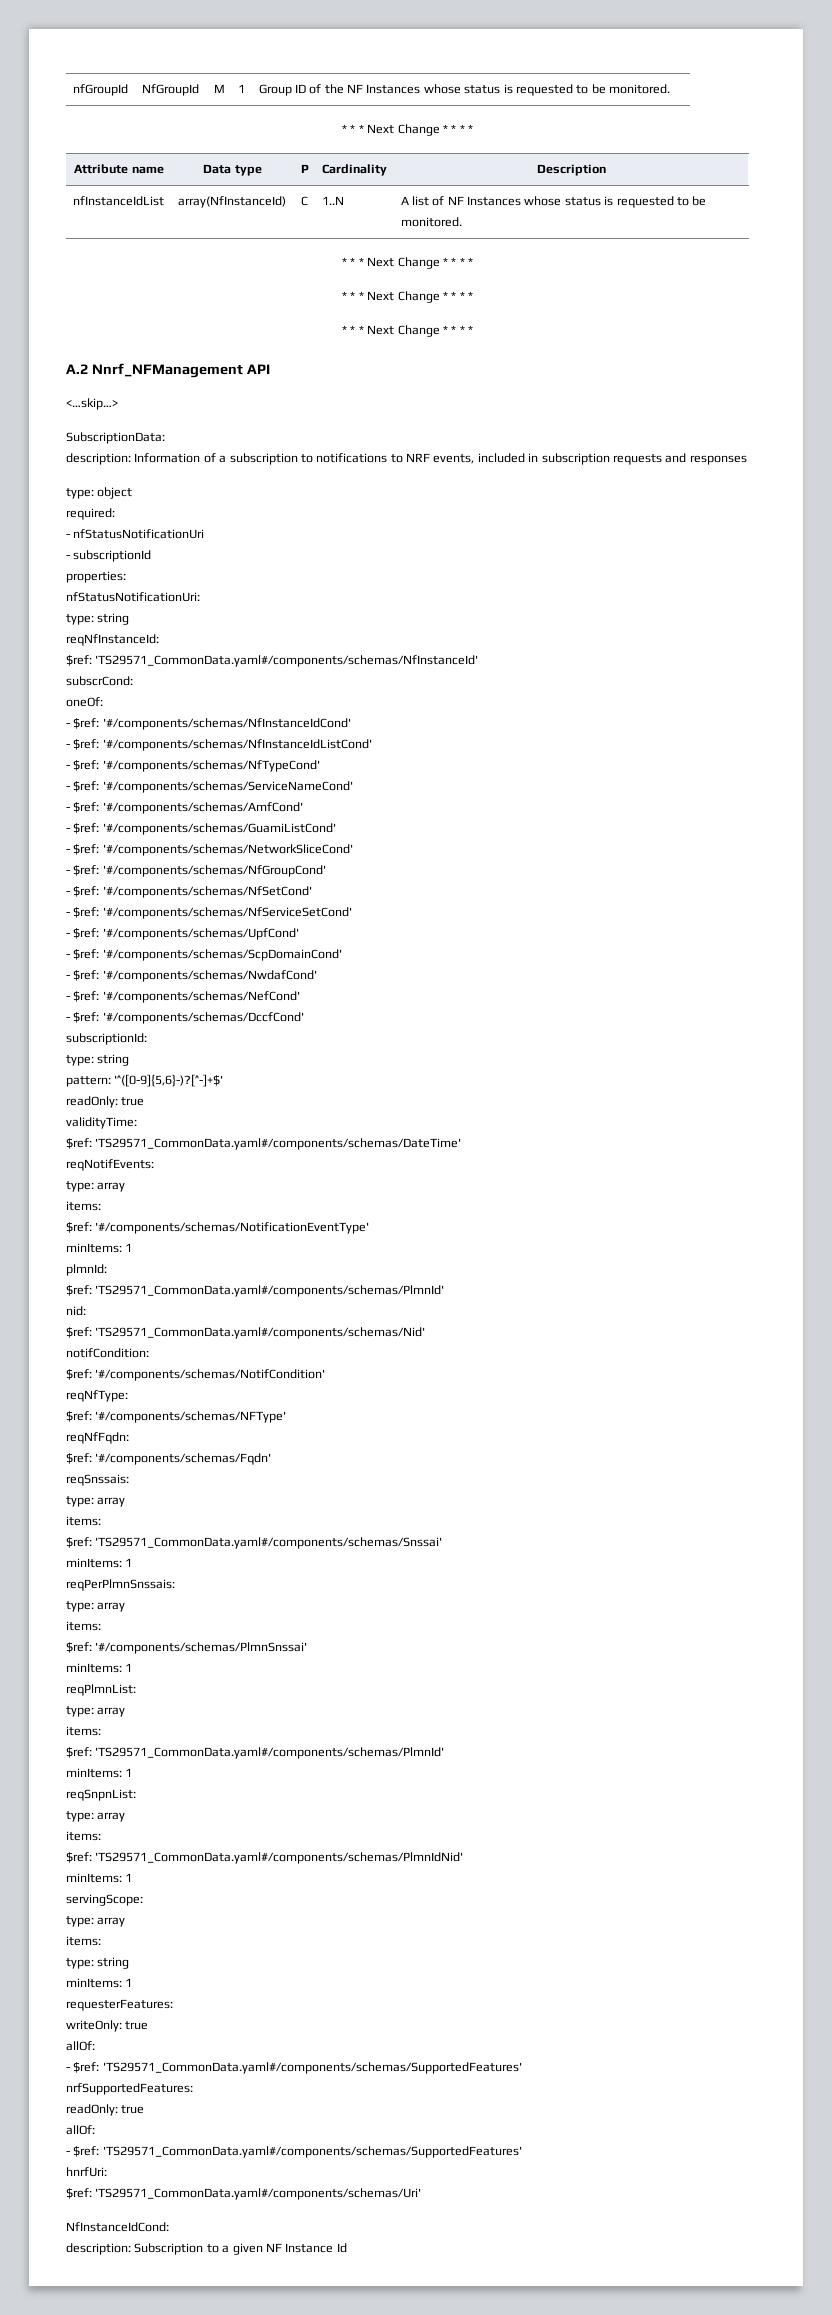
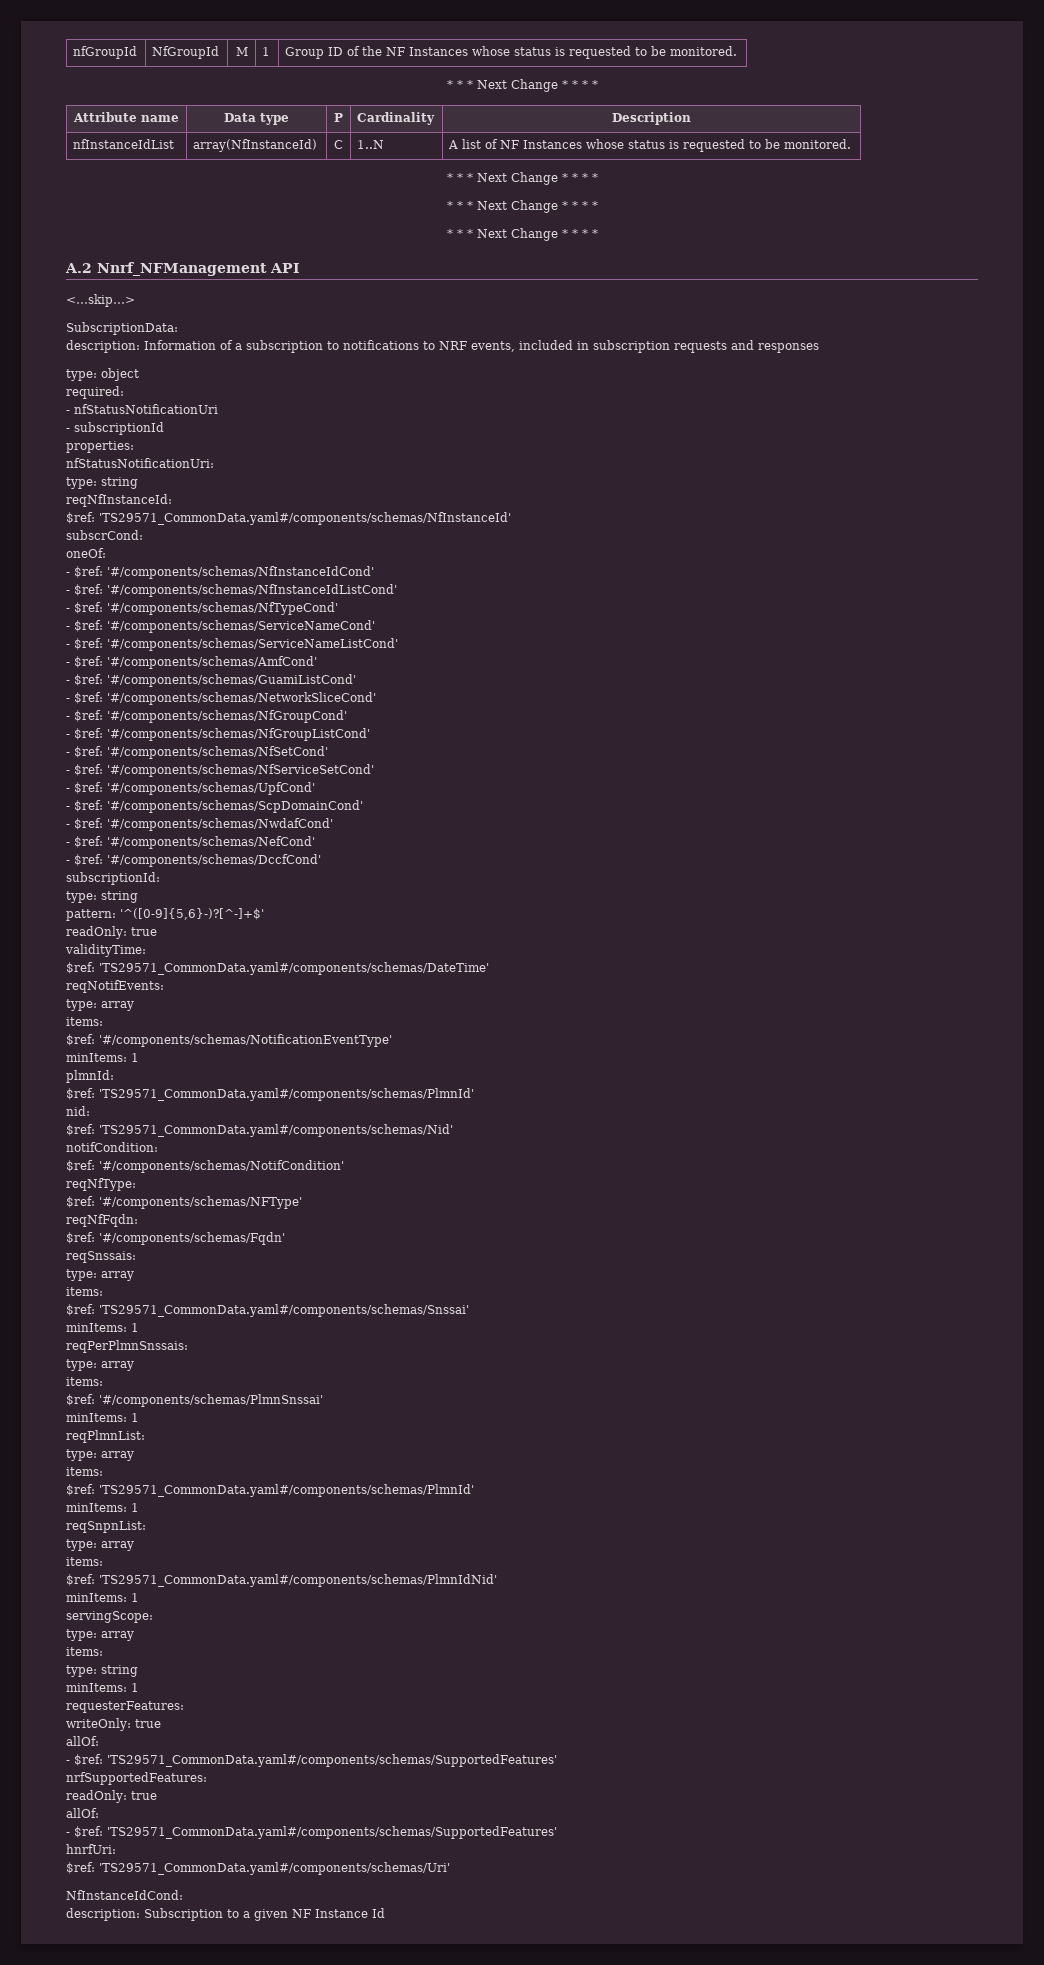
+ - $ref: '#/components/schemas/ServiceNameListCond'
+ - $ref: '#/components/schemas/NfGroupListCond'

